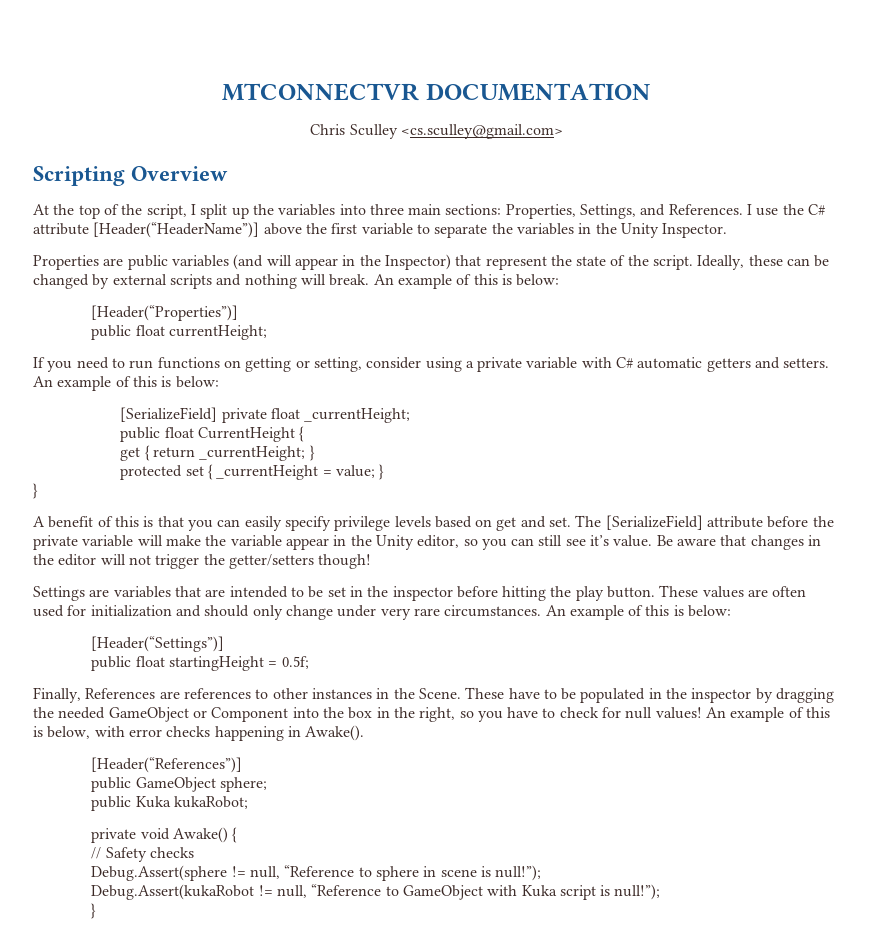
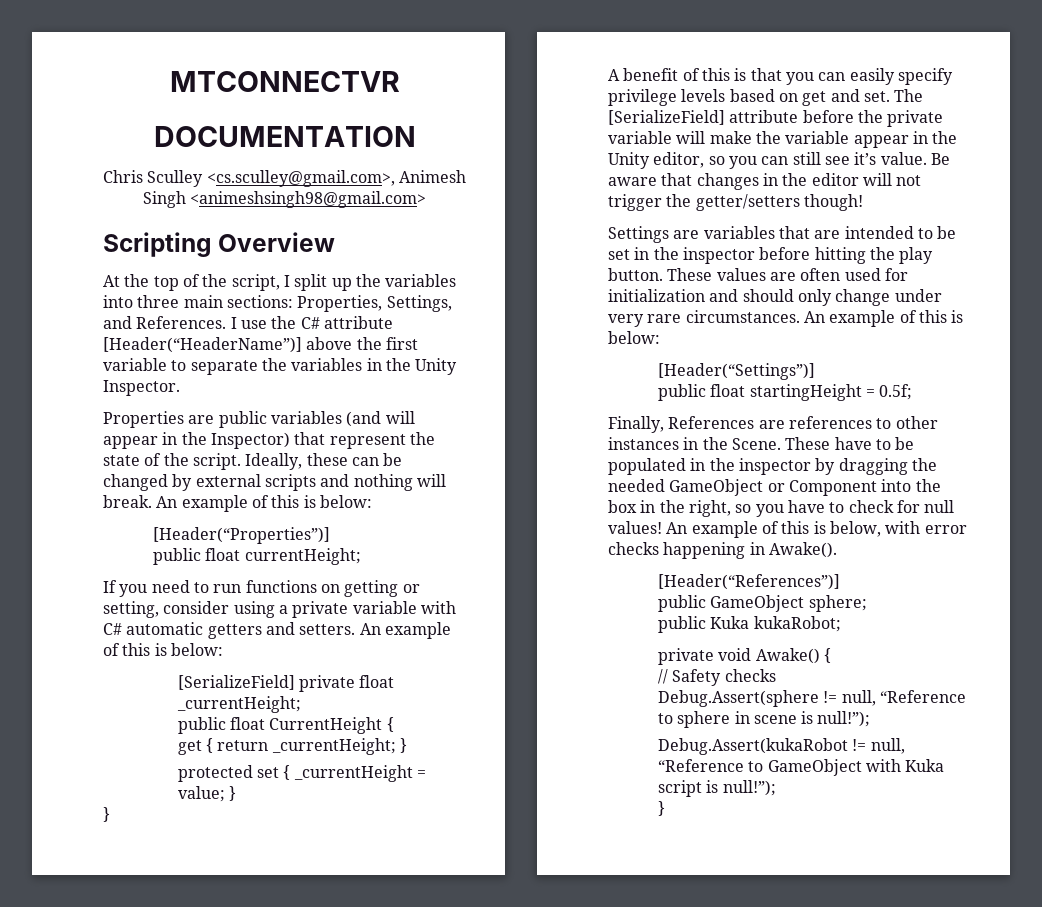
- MTCONNECTVR DOCUMENTATION
+ MTCONNECTVR
+ DOCUMENTATION
- Chris Sculley <cs.sculley@gmail.com>
+ Chris Sculley <cs.sculley@gmail.com>, Animesh Singh <animeshsingh98@gmail.com>

